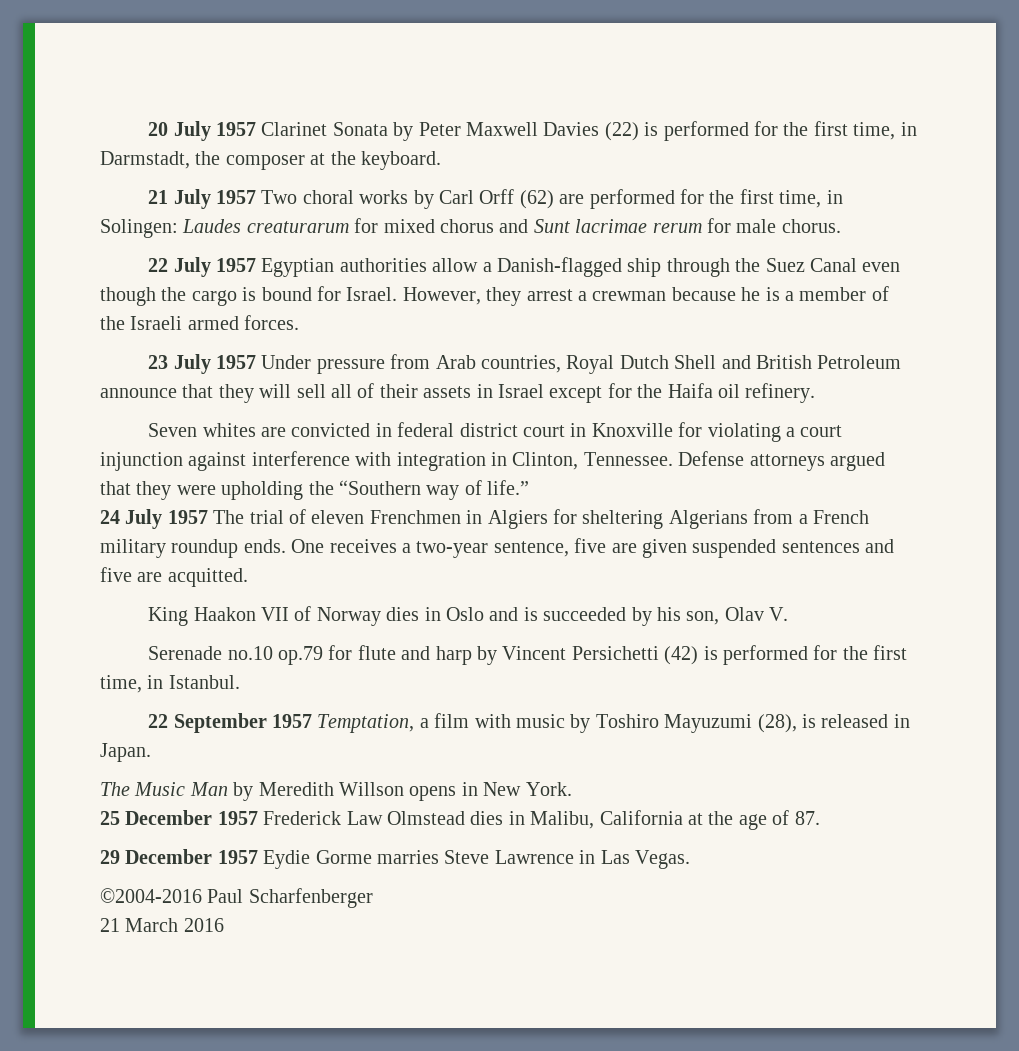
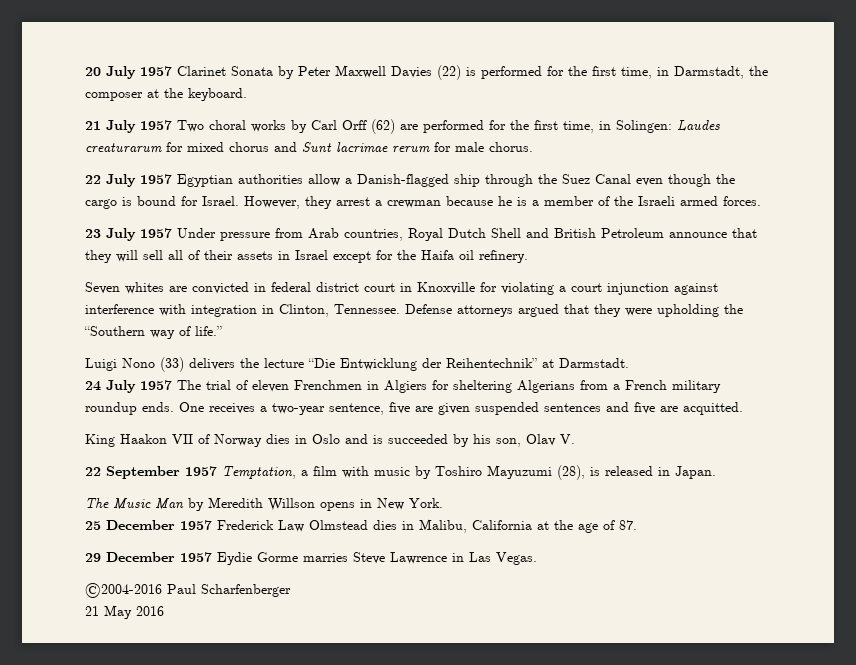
+ Luigi Nono (33) delivers the lecture “Die Entwicklung der Reihentechnik” at Darmstadt.
- Serenade no.10 op.79 for flute and harp by Vincent Persichetti (42) is performed for the first time, in Istanbul.
- 21 March 2016
+ 21 May 2016

